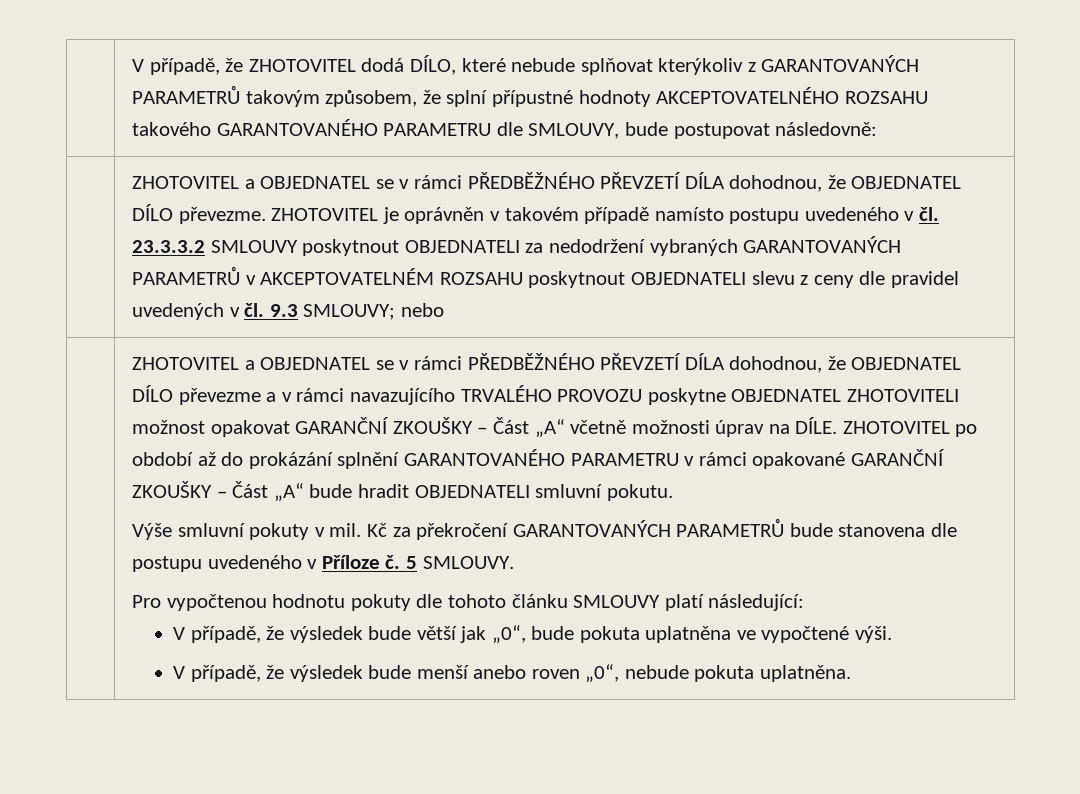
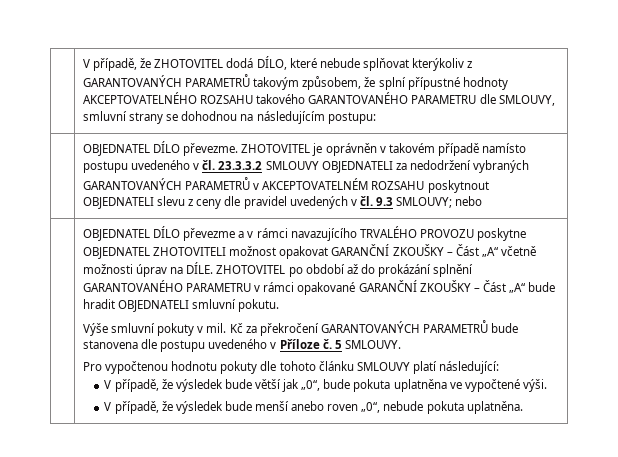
- | V případě, že ZHOTOVITEL dodá DÍLO, které nebude splňovat kterýkoliv z GARANTOVANÝCH PARAMETRŮ takovým způsobem, že splní přípustné hodnoty AKCEPTOVATELNÉHO ROZSAHU takového GARANTOVANÉHO PARAMETRU dle SMLOUVY, bude postupovat následovně:
- | ZHOTOVITEL a OBJEDNATEL se v rámci PŘEDBĚŽNÉHO PŘEVZETÍ DÍLA dohodnou, že OBJEDNATEL DÍLO převezme. ZHOTOVITEL je oprávněn v takovém případě namísto postupu uvedeného v čl. 23.3.3.2 SMLOUVY poskytnout OBJEDNATELI za nedodržení vybraných GARANTOVANÝCH PARAMETRŮ v AKCEPTOVATELNÉM ROZSAHU poskytnout OBJEDNATELI slevu z ceny dle pravidel uvedených v čl. 9.3 SMLOUVY; nebo
+ | V případě, že ZHOTOVITEL dodá DÍLO, které nebude splňovat kterýkoliv z GARANTOVANÝCH PARAMETRŮ takovým způsobem, že splní přípustné hodnoty AKCEPTOVATELNÉHO ROZSAHU takového GARANTOVANÉHO PARAMETRU dle SMLOUVY, smluvní strany se dohodnou na následujícím postupu:
+ | OBJEDNATEL DÍLO převezme. ZHOTOVITEL je oprávněn v takovém případě namísto postupu uvedeného v čl. 23.3.3.2 SMLOUVY OBJEDNATELI za nedodržení vybraných GARANTOVANÝCH PARAMETRŮ v AKCEPTOVATELNÉM ROZSAHU poskytnout OBJEDNATELI slevu z ceny dle pravidel uvedených v čl. 9.3 SMLOUVY; nebo
- ZHOTOVITEL a OBJEDNATEL se v rámci PŘEDBĚŽNÉHO PŘEVZETÍ DÍLA dohodnou, že OBJEDNATEL DÍLO převezme a v rámci navazujícího TRVALÉHO PROVOZU poskytne OBJEDNATEL ZHOTOVITELI možnost opakovat GARANČNÍ ZKOUŠKY – Část „A“ včetně možnosti úprav na DÍLE.
+ OBJEDNATEL DÍLO převezme a v rámci navazujícího TRVALÉHO PROVOZU poskytne OBJEDNATEL ZHOTOVITELI možnost opakovat GARANČNÍ ZKOUŠKY – Část „A“ včetně možnosti úprav na DÍLE.

